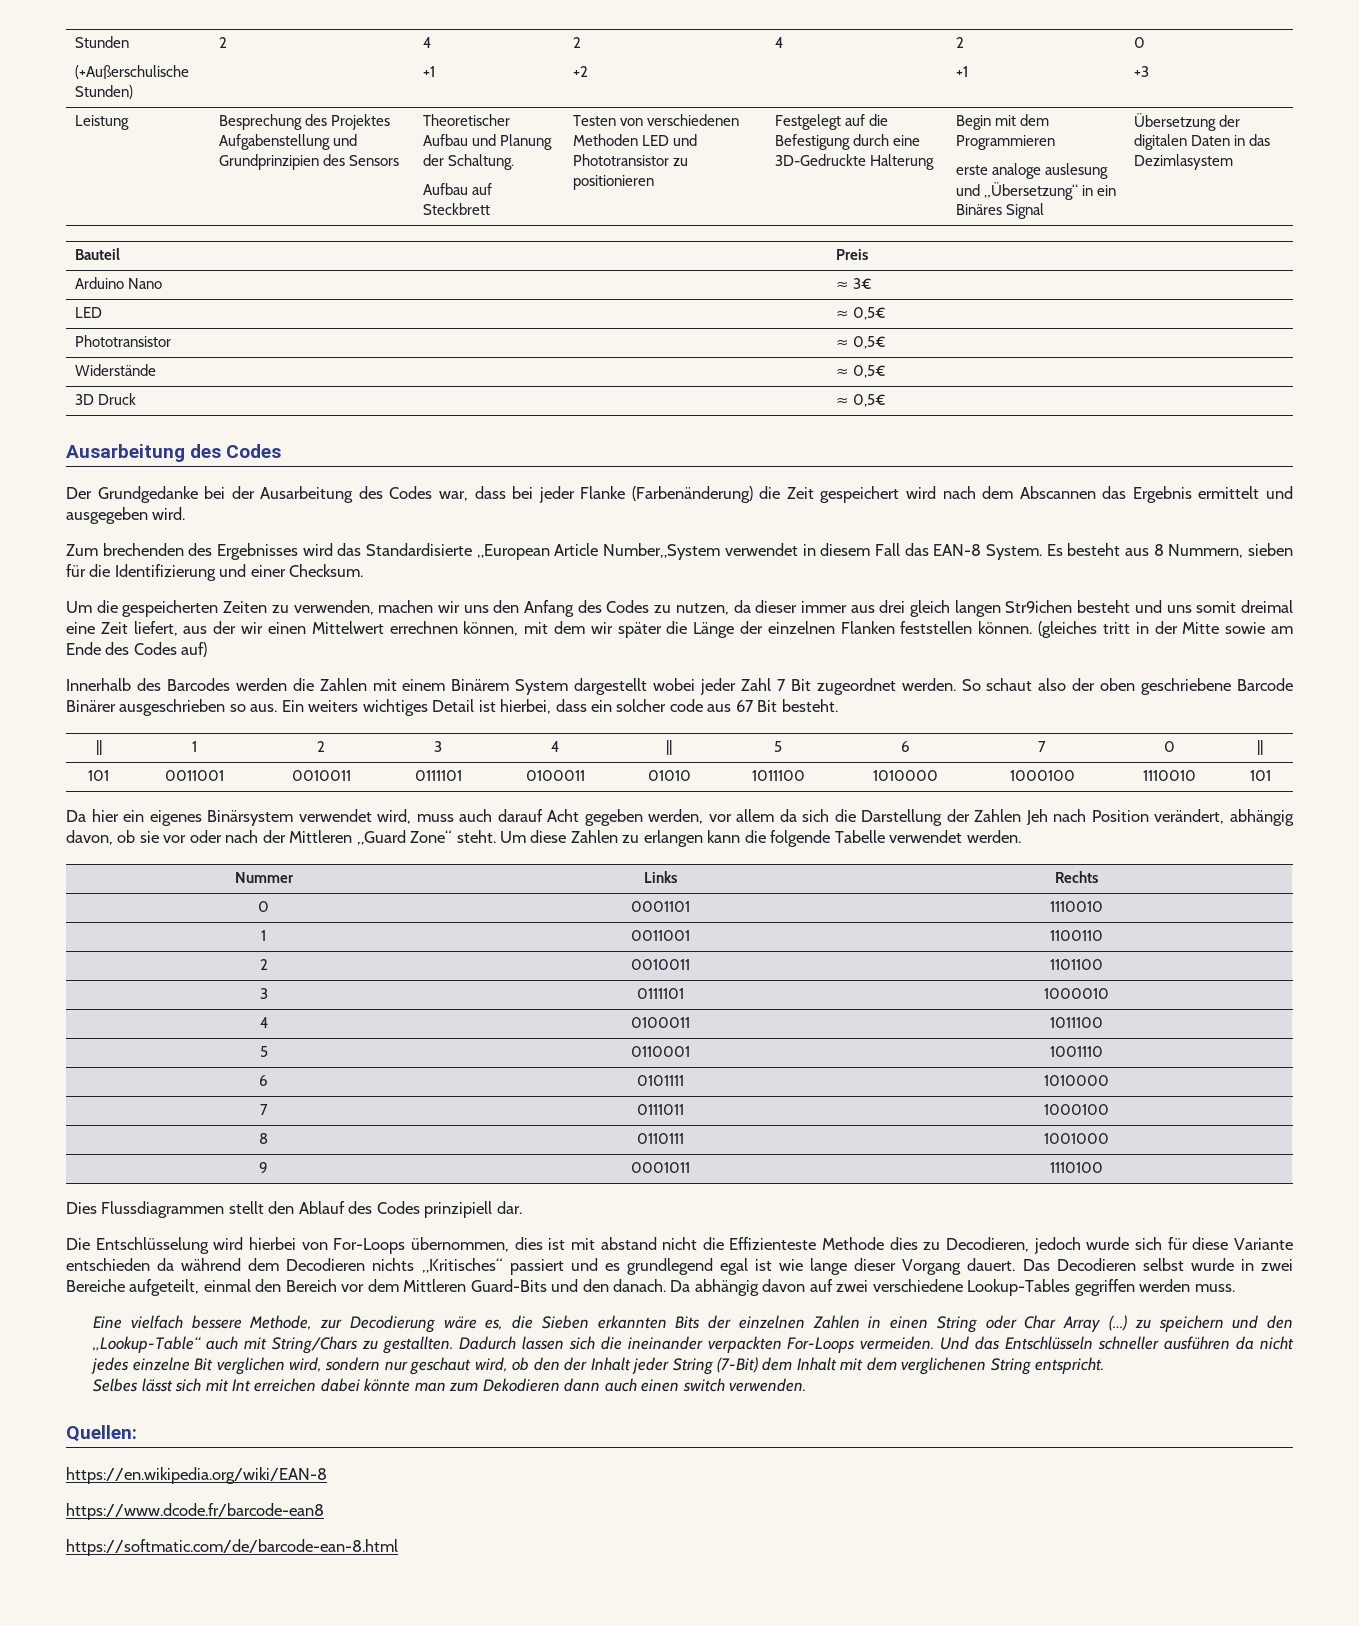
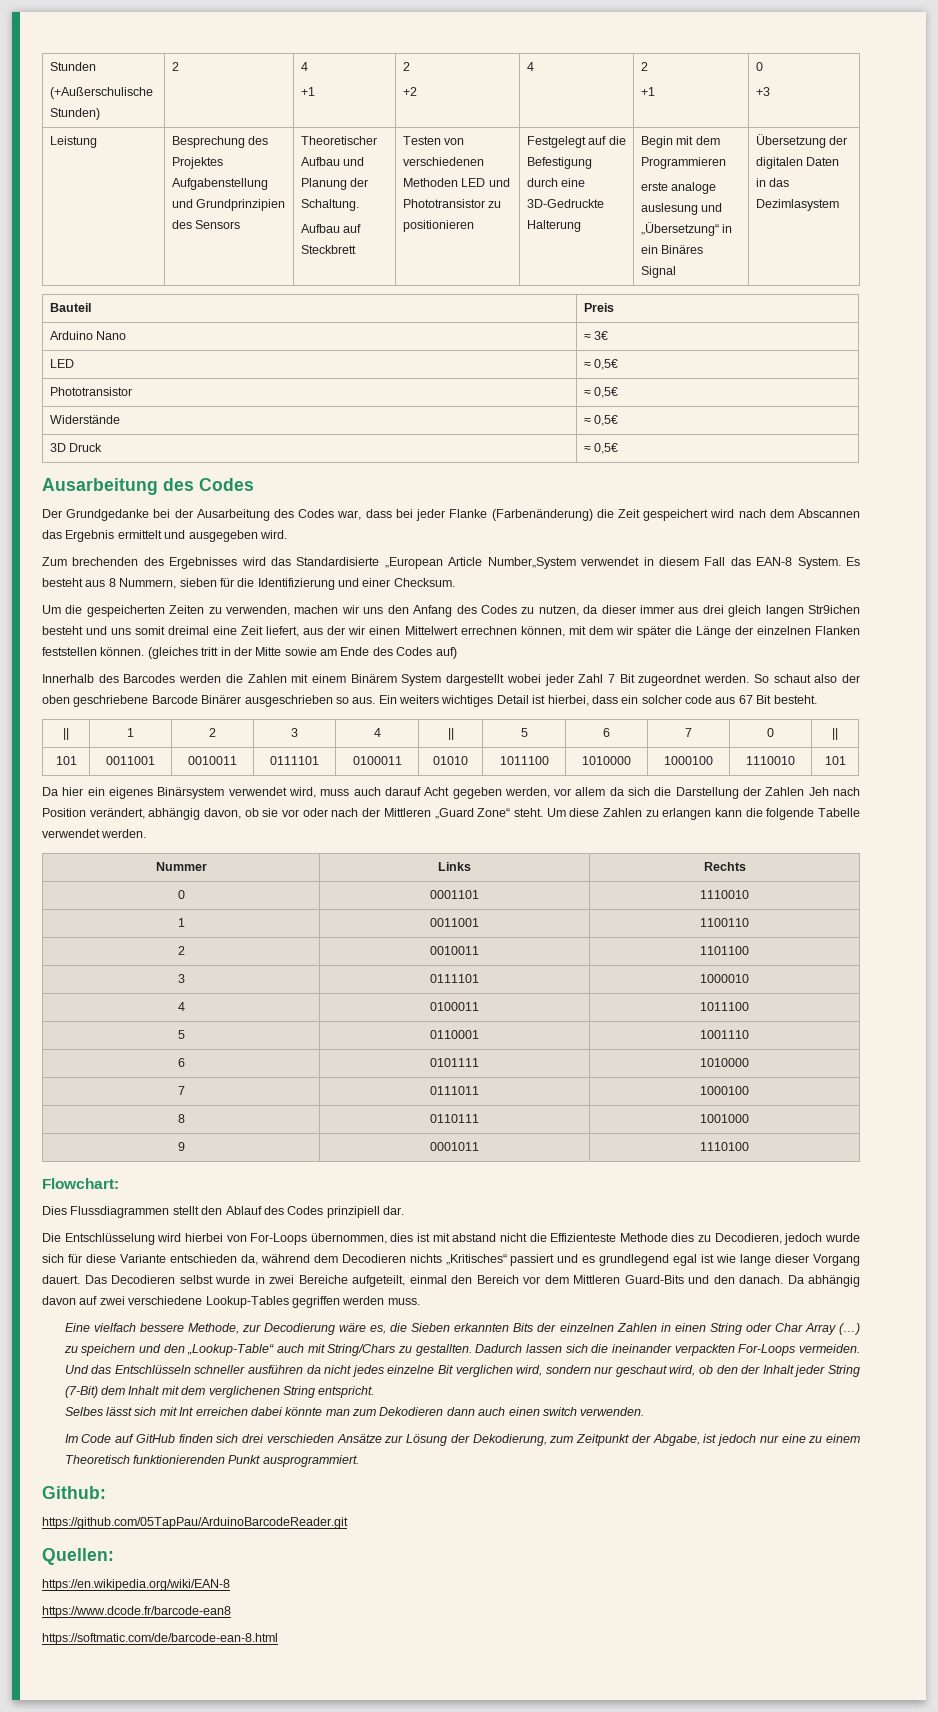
+ Flowchart:
- Die Entschlüsselung wird hierbei von For-Loops übernommen, dies ist mit abstand nicht die Effizienteste Methode dies zu Decodieren, jedoch wurde sich für diese Variante entschieden da während dem Decodieren nichts „Kritisches“ passiert und es grundlegend egal ist wie lange dieser Vorgang dauert.
+ Die Entschlüsselung wird hierbei von For-Loops übernommen, dies ist mit abstand nicht die Effizienteste Methode dies zu Decodieren, jedoch wurde sich für diese Variante entschieden da, während dem Decodieren nichts „Kritisches“ passiert und es grundlegend egal ist wie lange dieser Vorgang dauert.
+ Im Code auf GitHub finden sich drei verschieden Ansätze zur Lösung der Dekodierung, zum Zeitpunkt der Abgabe, ist jedoch nur eine zu einem Theoretisch funktionierenden Punkt ausprogrammiert.
+ Github:
+ https://github.com/05TapPau/ArduinoBarcodeReader.git

